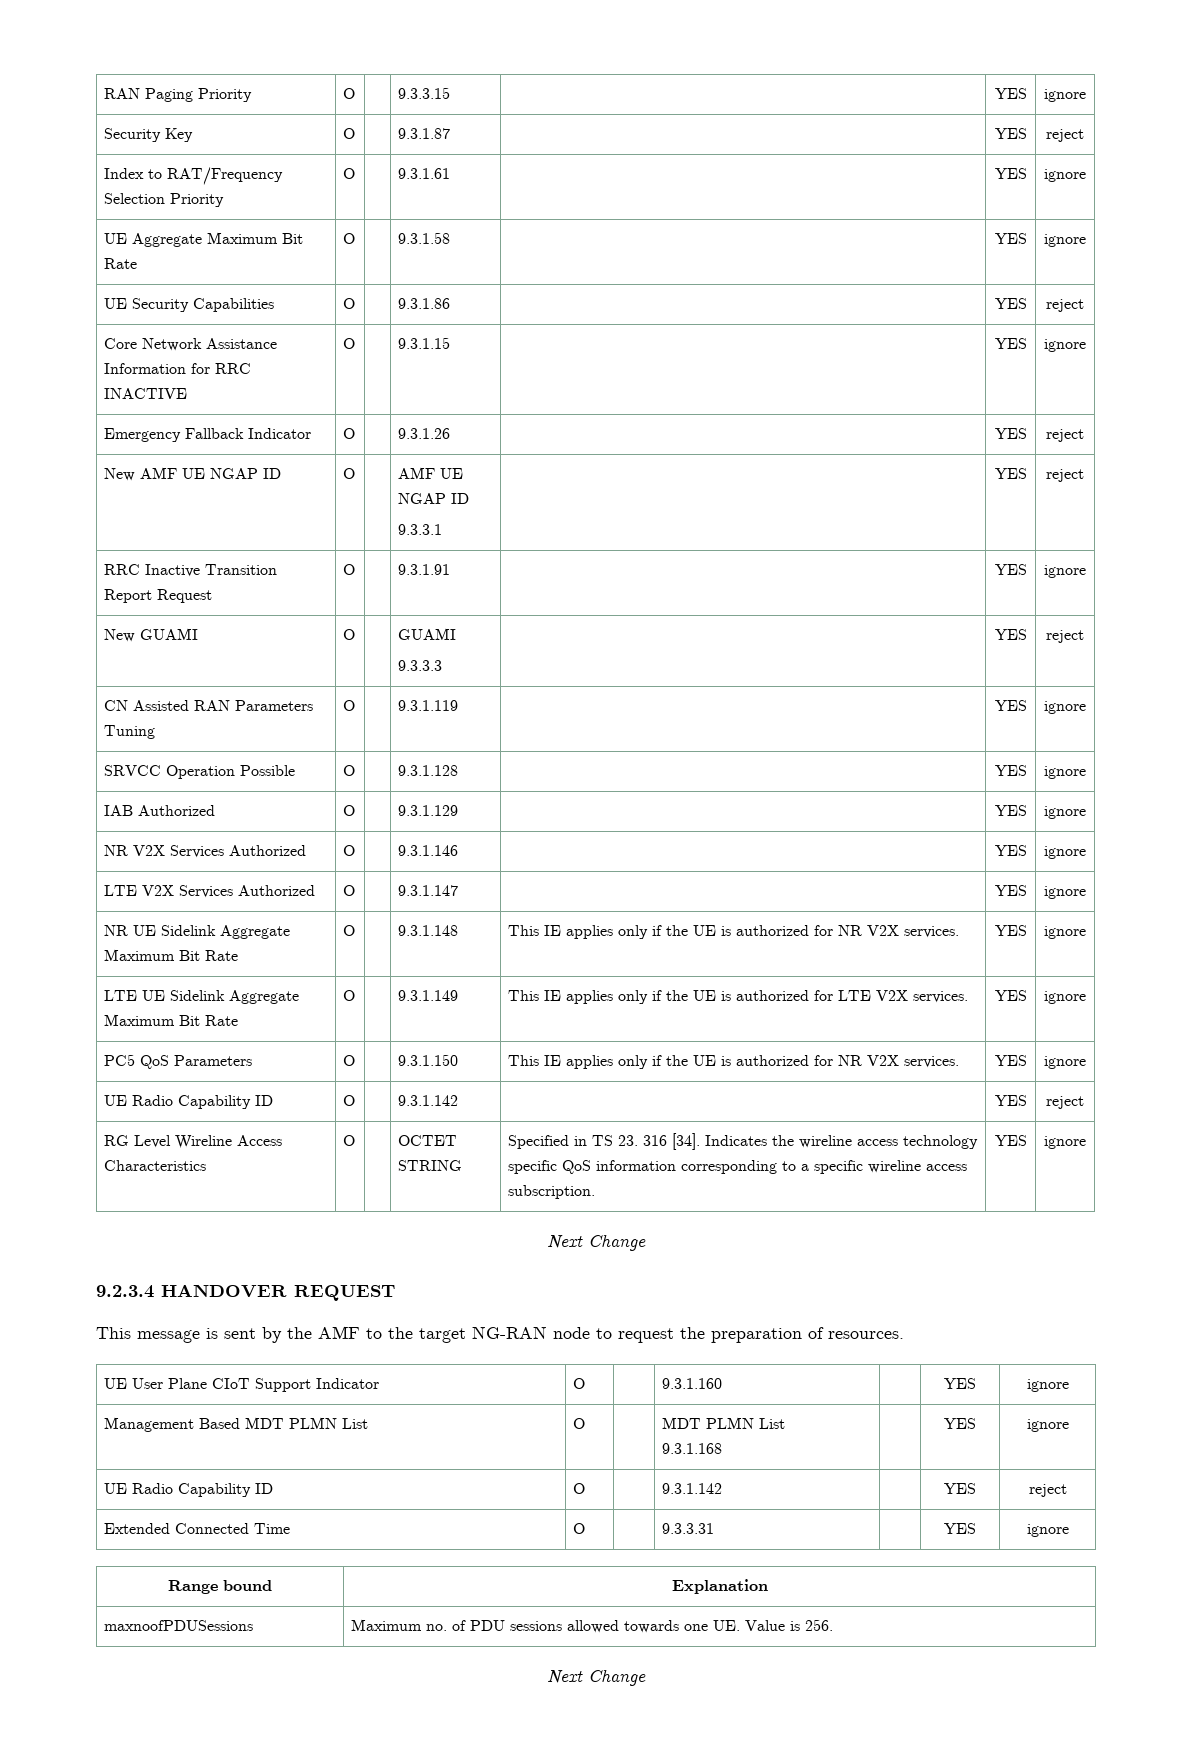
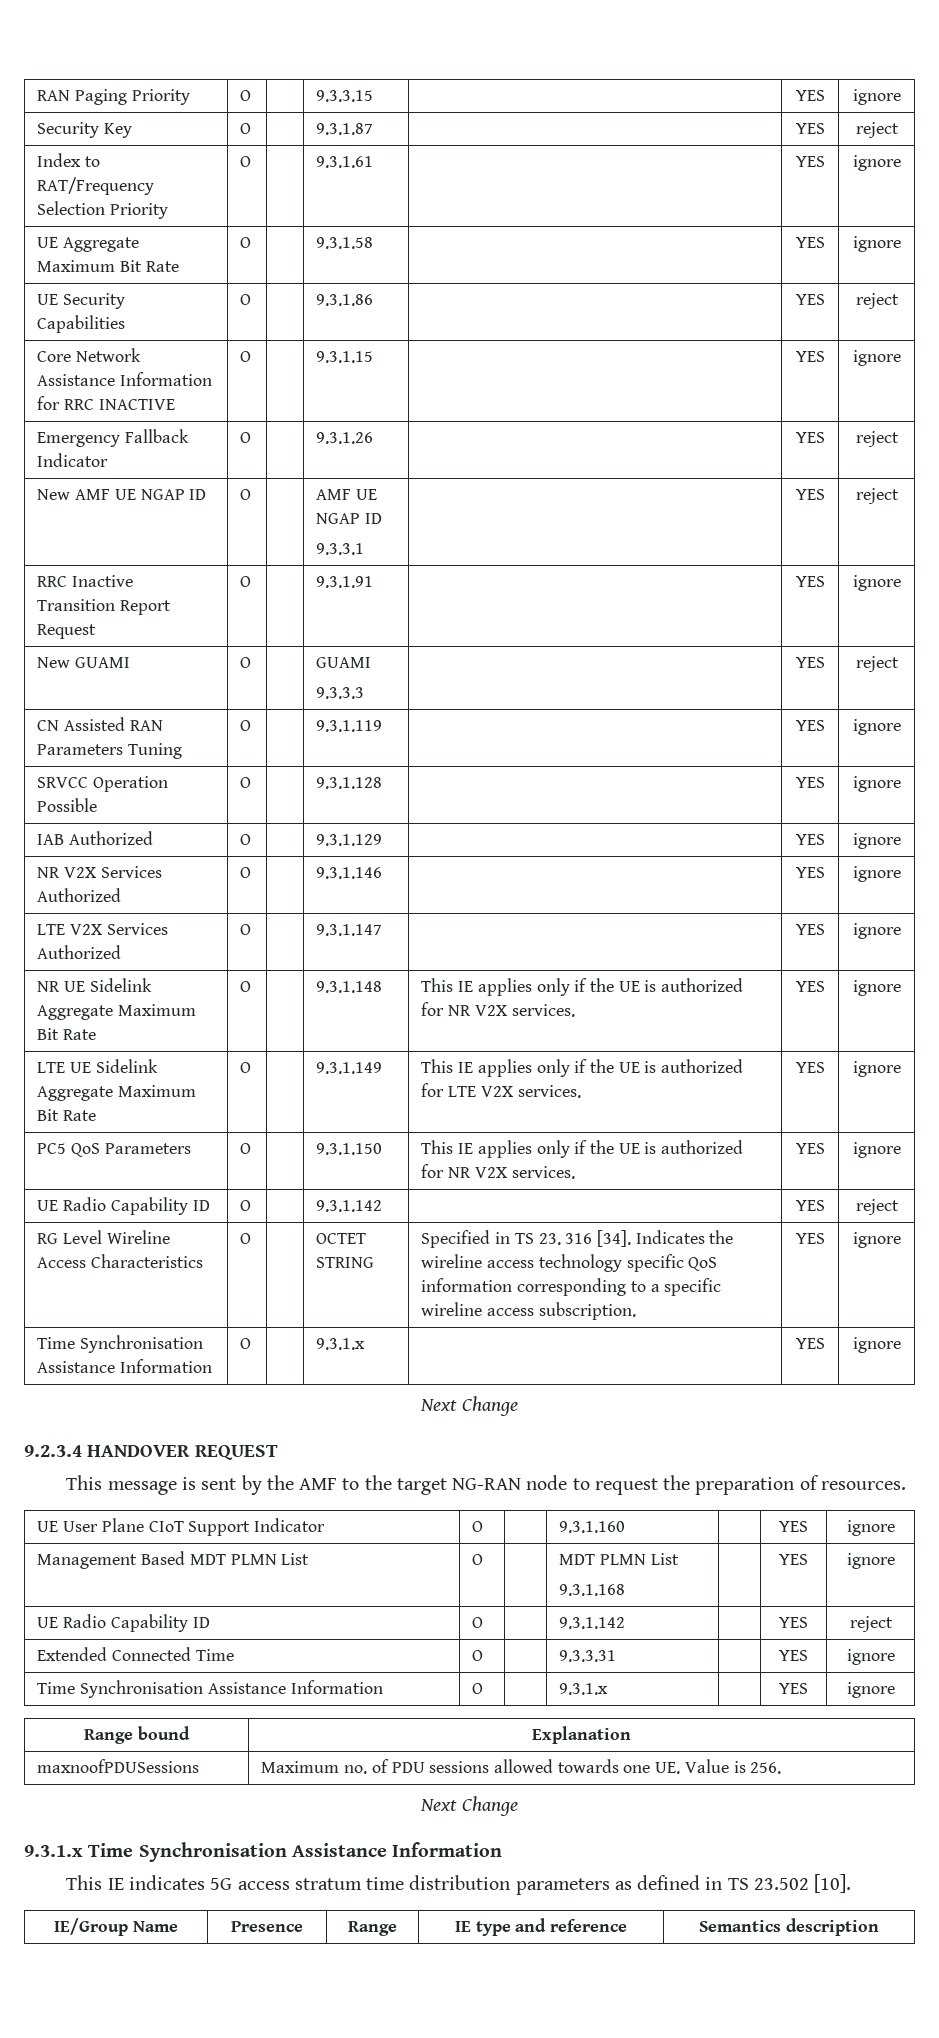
  RG Level Wireline Access Characteristics | O | | OCTET STRING | Specified in TS 23. 316 [34]. Indicates the wireline access technology specific QoS information corresponding to a specific wireline access subscription. | YES | ignore
+ Time Synchronisation Assistance Information | O | | 9.3.1.x | | YES | ignore
  Extended Connected Time | O | | 9.3.3.31 | | YES | ignore
+ Time Synchronisation Assistance Information | O | | 9.3.1.x | | YES | ignore
+ 9.3.1.x Time Synchronisation Assistance Information
+ This IE indicates 5G access stratum time distribution parameters as defined in TS 23.502 [10].
+ IE/Group Name | Presence | Range | IE type and reference | Semantics description

